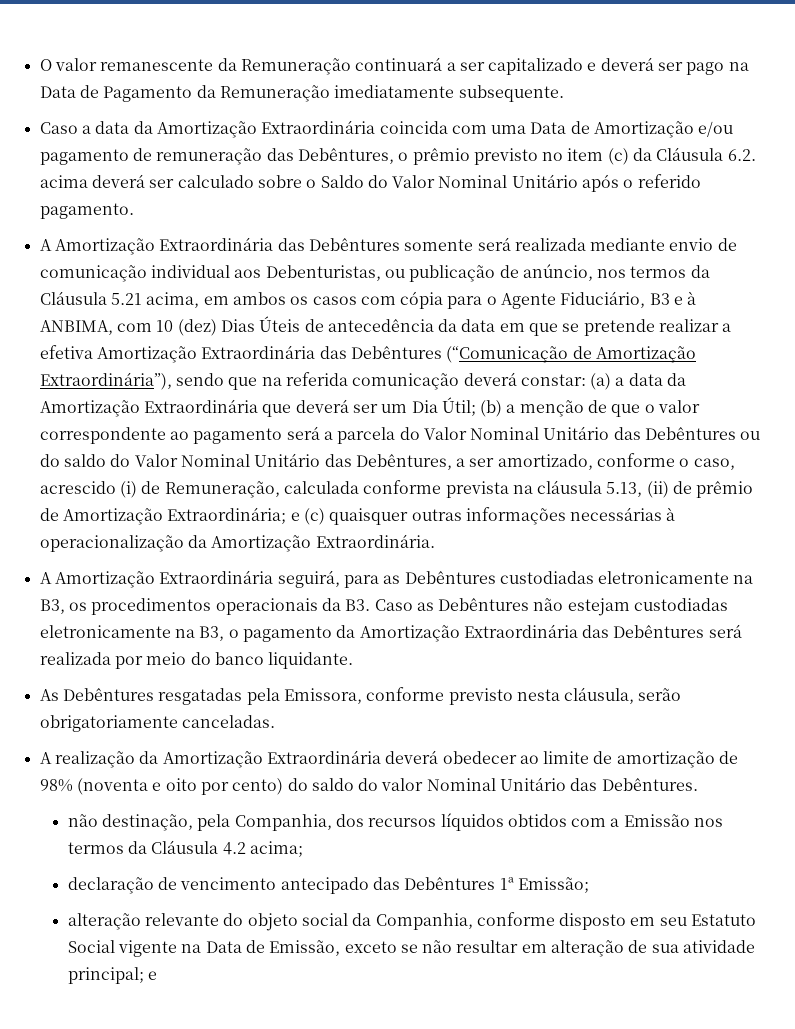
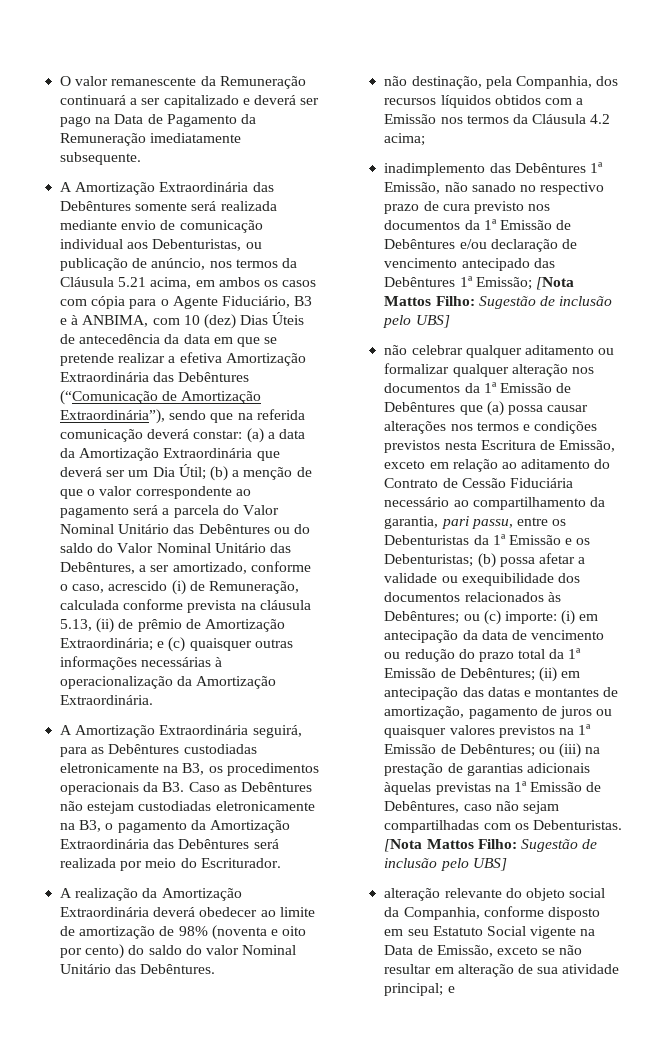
- Caso a data da Amortização Extraordinária coincida com uma Data de Amortização e/ou pagamento de remuneração das Debêntures, o prêmio previsto no item (c) da Cláusula 6.2. acima deverá ser calculado sobre o Saldo do Valor Nominal Unitário após o referido pagamento.
- A Amortização Extraordinária seguirá, para as Debêntures custodiadas eletronicamente na B3, os procedimentos operacionais da B3. Caso as Debêntures não estejam custodiadas eletronicamente na B3, o pagamento da Amortização Extraordinária das Debêntures será realizada por meio do banco liquidante.
- As Debêntures resgatadas pela Emissora, conforme previsto nesta cláusula, serão obrigatoriamente canceladas.
+ A Amortização Extraordinária seguirá, para as Debêntures custodiadas eletronicamente na B3, os procedimentos operacionais da B3. Caso as Debêntures não estejam custodiadas eletronicamente na B3, o pagamento da Amortização Extraordinária das Debêntures será realizada por meio do Escriturador.
- declaração de vencimento antecipado das Debêntures 1ª Emissão;
+ inadimplemento das Debêntures 1ª Emissão, não sanado no respectivo prazo de cura previsto nos documentos da 1ª Emissão de Debêntures e/ou declaração de vencimento antecipado das Debêntures 1ª Emissão; [Nota Mattos Filho: Sugestão de inclusão pelo UBS]
+ não celebrar qualquer aditamento ou formalizar qualquer alteração nos documentos da 1ª Emissão de Debêntures que (a) possa causar alterações nos termos e condições previstos nesta Escritura de Emissão, exceto em relação ao aditamento do Contrato de Cessão Fiduciária necessário ao compartilhamento da garantia, pari passu, entre os Debenturistas da 1ª Emissão e os Debenturistas; (b) possa afetar a validade ou exequibilidade dos documentos relacionados às Debêntures; ou (c) importe: (i) em antecipação da data de vencimento ou redução do prazo total da 1ª Emissão de Debêntures; (ii) em antecipação das datas e montantes de amortização, pagamento de juros ou quaisquer valores previstos na 1ª Emissão de Debêntures; ou (iii) na prestação de garantias adicionais àquelas previstas na 1ª Emissão de Debêntures, caso não sejam compartilhadas com os Debenturistas. [Nota Mattos Filho: Sugestão de inclusão pelo UBS]

